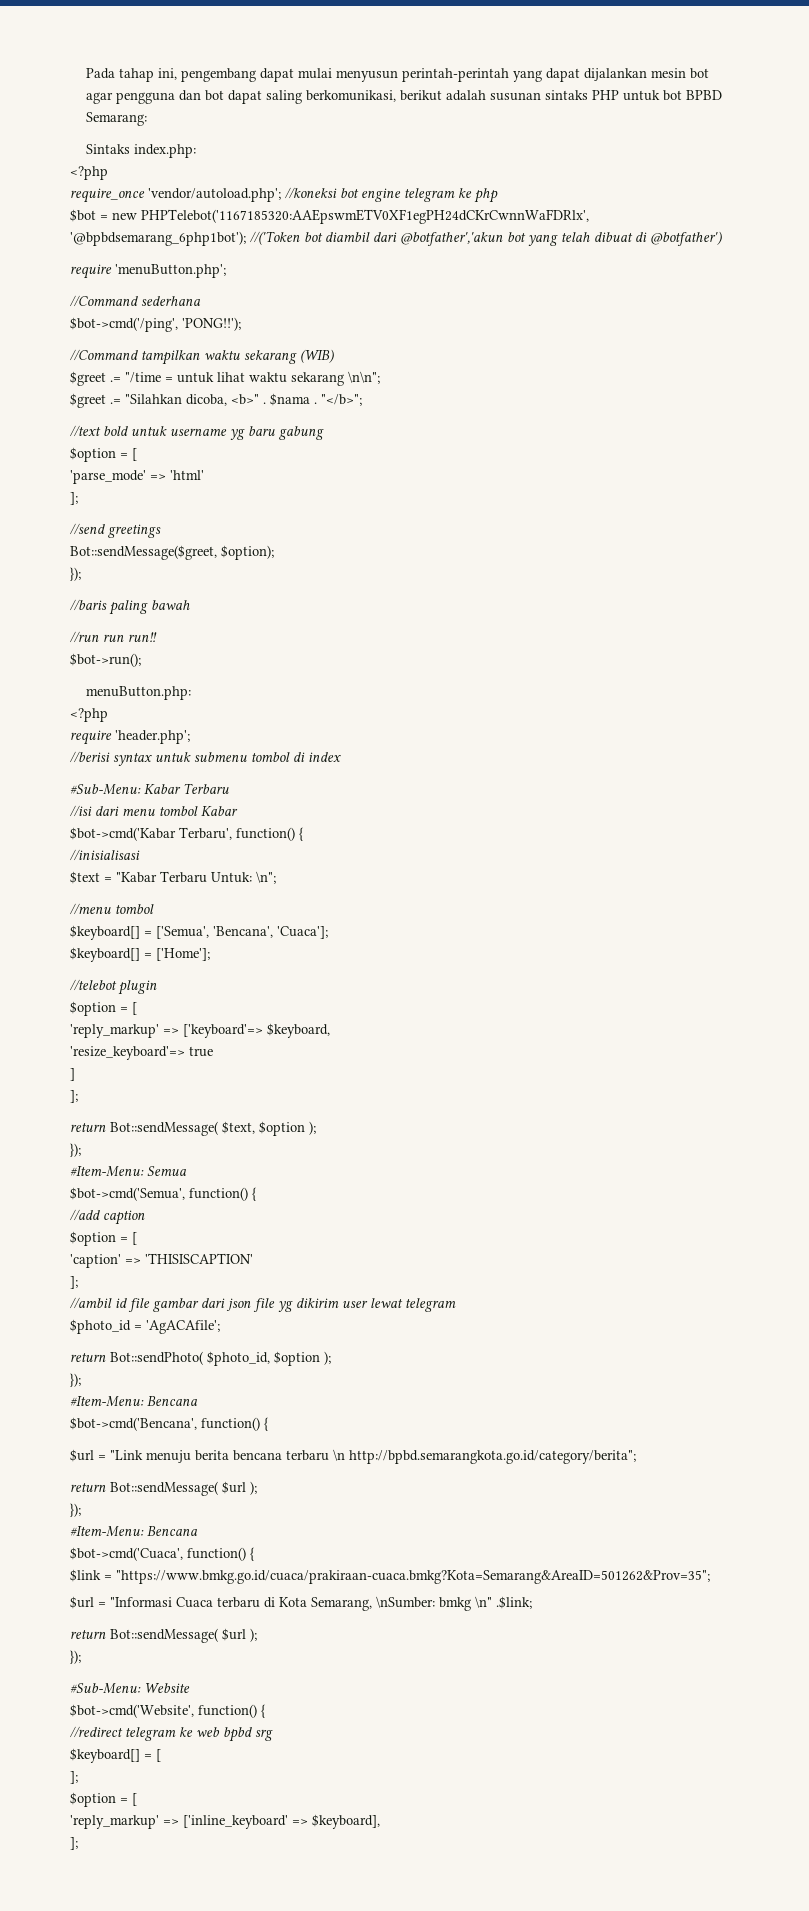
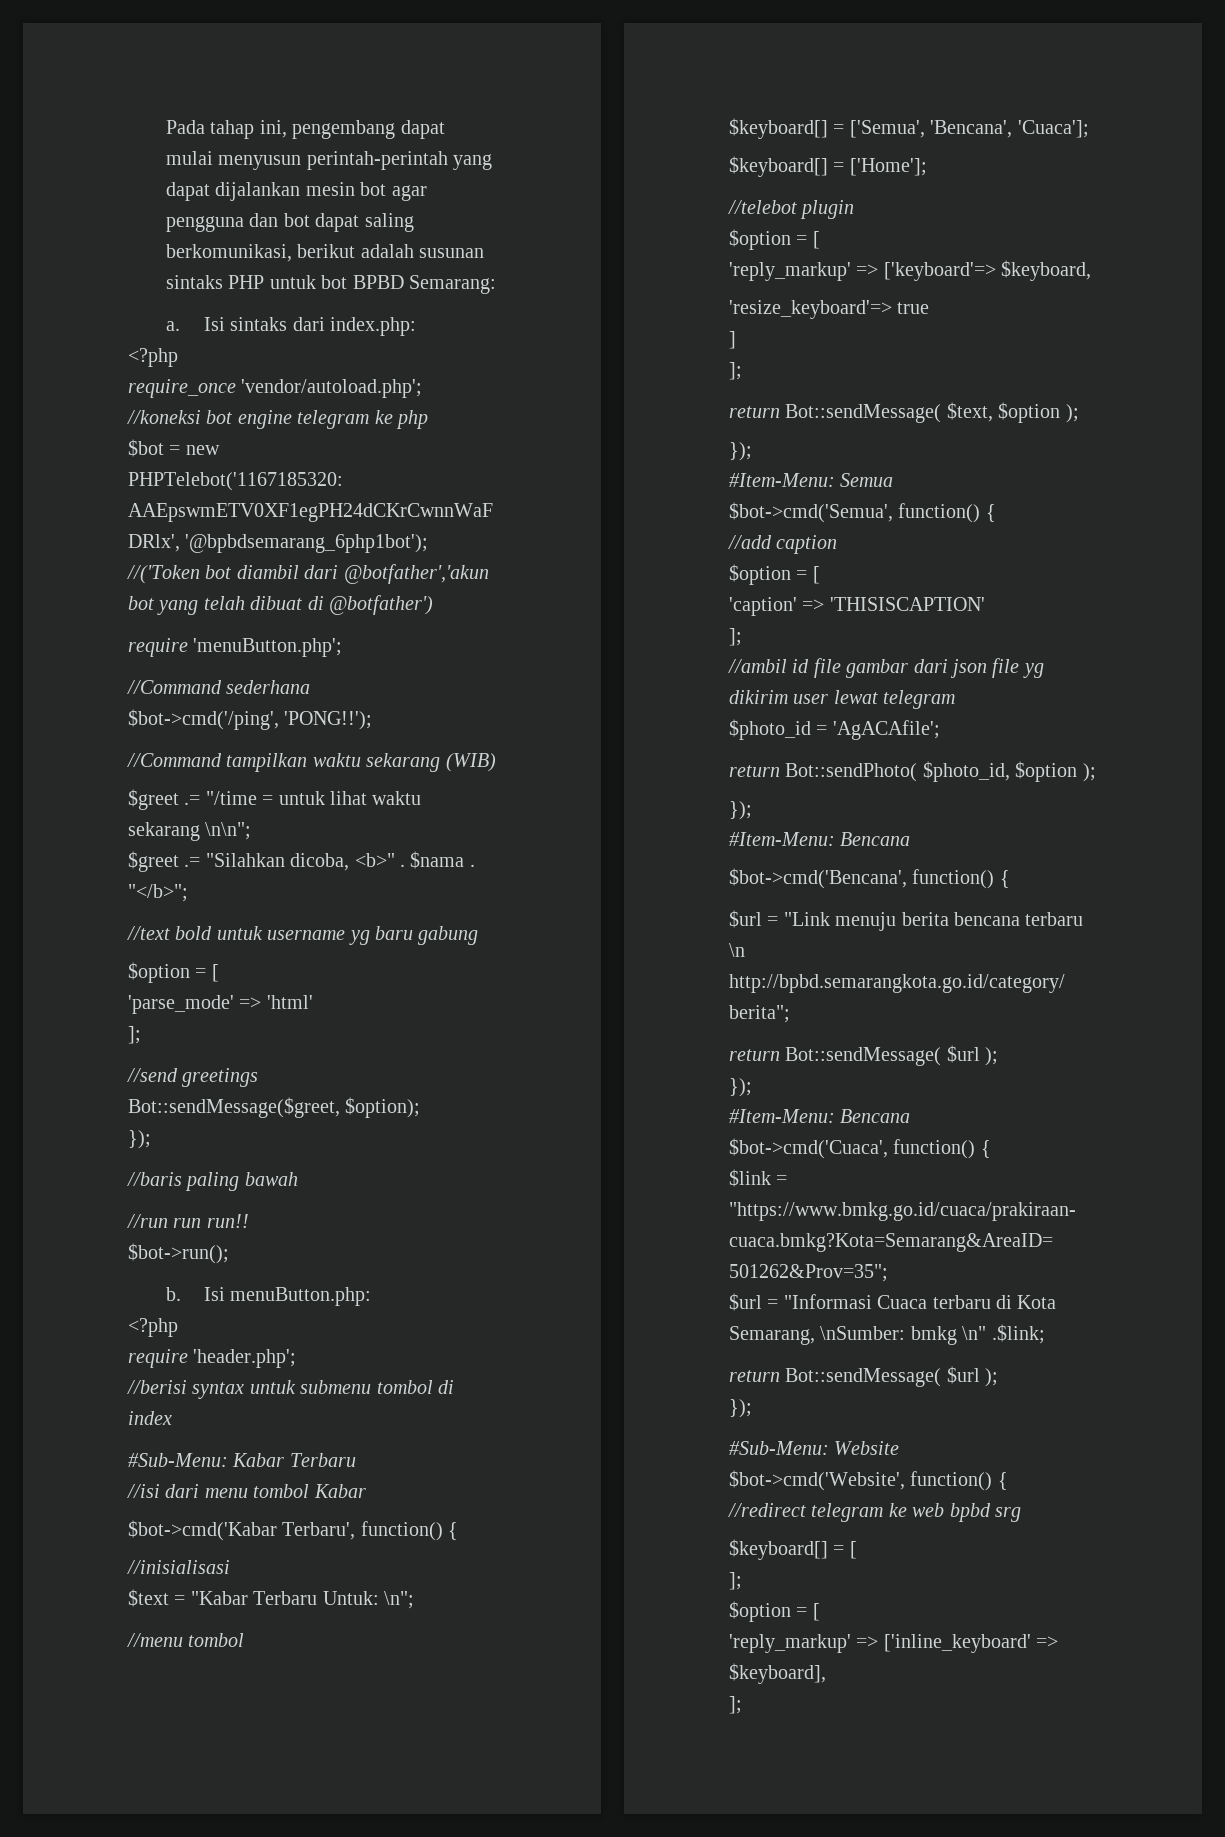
- Sintaks index.php:
+ a. Isi sintaks dari index.php:
- menuButton.php:
+ b. Isi menuButton.php:

